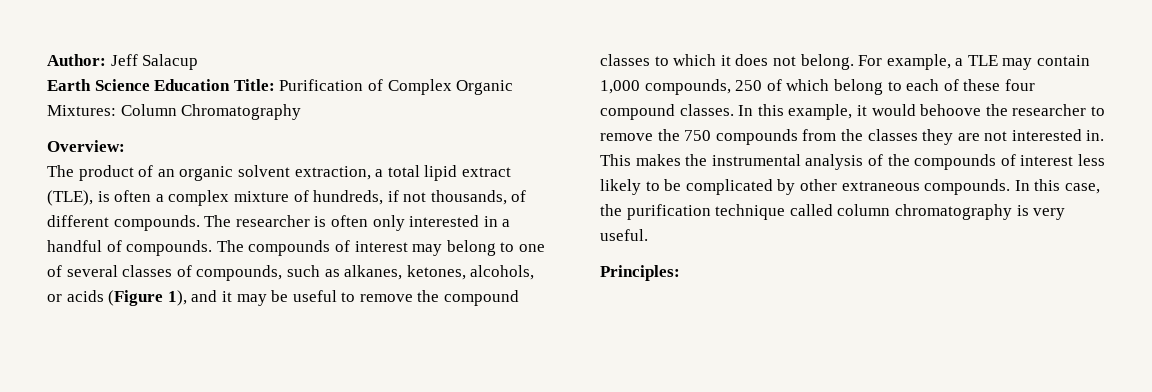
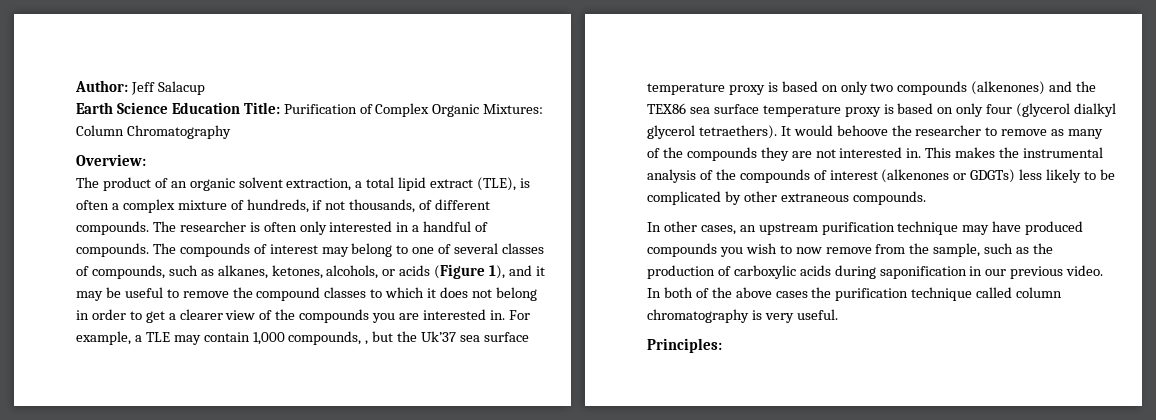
- The compounds of interest may belong to one of several classes of compounds, such as alkanes, ketones, alcohols, or acids (Figure 1), and it may be useful to remove the compound classes to which it does not belong.
+ The compounds of interest may belong to one of several classes of compounds, such as alkanes, ketones, alcohols, or acids (Figure 1), and it may be useful to remove the compound classes to which it does not belong in order to get a clearer view of the compounds you are interested in.
- For example, a TLE may contain 1,000 compounds, 250 of which belong to each of these four compound classes. In this example, it would behoove the researcher to remove the 750 compounds from the classes they are not interested in.
+ For example, a TLE may contain 1,000 compounds, , but the Uk’37 sea surface temperature proxy is based on only two compounds (alkenones) and the TEX86 sea surface temperature proxy is based on only four (glycerol dialkyl glycerol tetraethers). It would behoove the researcher to remove as many of the compounds they are not interested in.
- This makes the instrumental analysis of the compounds of interest less likely to be complicated by other extraneous compounds. In this case, the purification technique called column chromatography is very useful.
+ This makes the instrumental analysis of the compounds of interest (alkenones or GDGTs) less likely to be complicated by other extraneous compounds.
+ In other cases, an upstream purification technique may have produced compounds you wish to now remove from the sample, such as the production of carboxylic acids during saponification in our previous video. In both of the above cases the purification technique called column chromatography is very useful.

